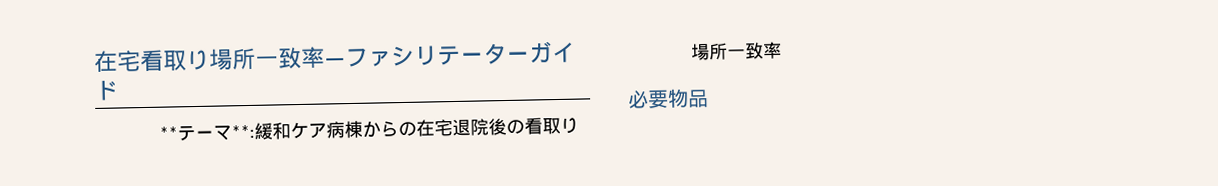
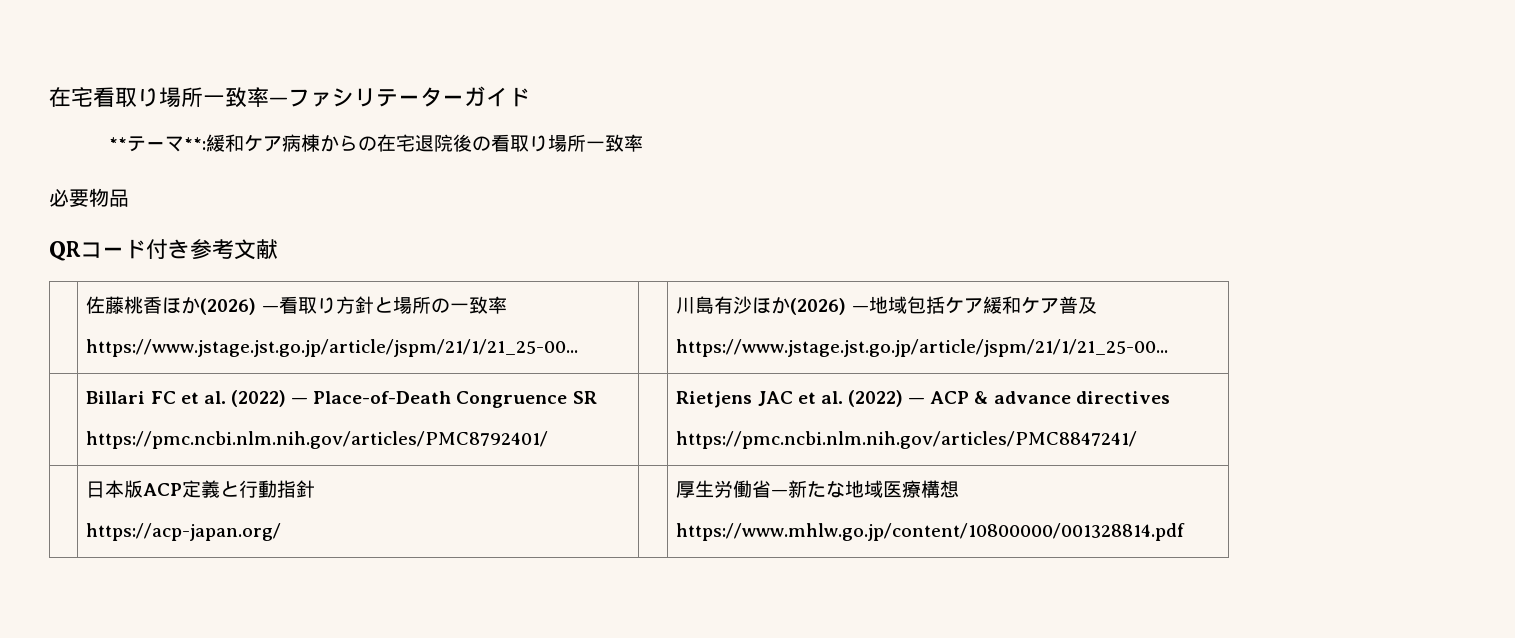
+ QRコード付き参考文献
+ | 佐藤桃香ほか(2026) —看取り方針と場所の一致率
+ https://www.jstage.jst.go.jp/article/jspm/21/1/21_25-00... | | 川島有沙ほか(2026) —地域包括ケア緩和ケア普及
+ https://www.jstage.jst.go.jp/article/jspm/21/1/21_25-00...
+ | Billari FC et al. (2022) — Place-of-Death Congruence SR
+ https://pmc.ncbi.nlm.nih.gov/articles/PMC8792401/ | | Rietjens JAC et al. (2022) — ACP & advance directives
+ https://pmc.ncbi.nlm.nih.gov/articles/PMC8847241/
+ | 日本版ACP定義と行動指針
+ https://acp-japan.org/ | | 厚生労働省—新たな地域医療構想
+ https://www.mhlw.go.jp/content/10800000/001328814.pdf

